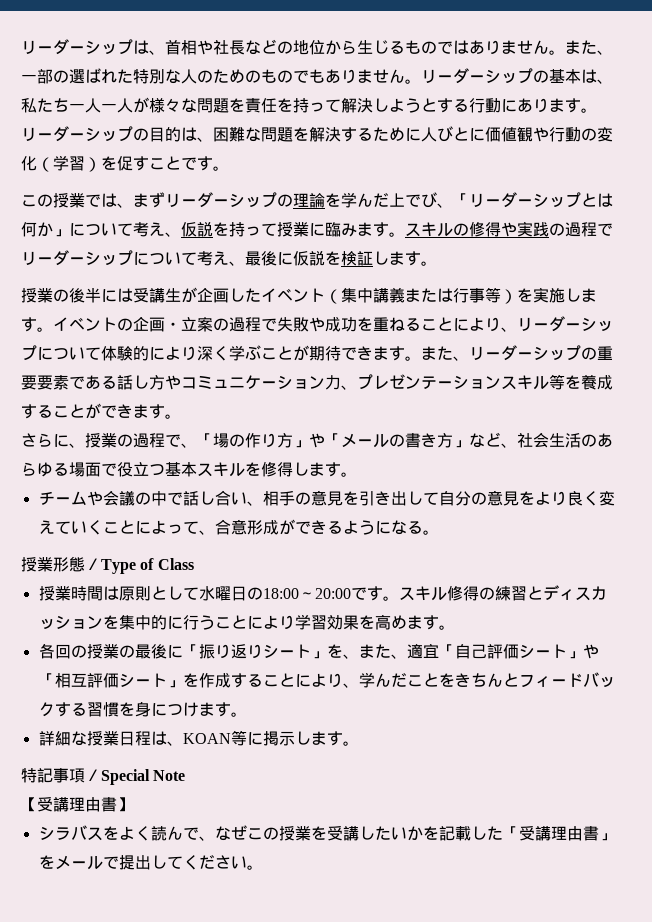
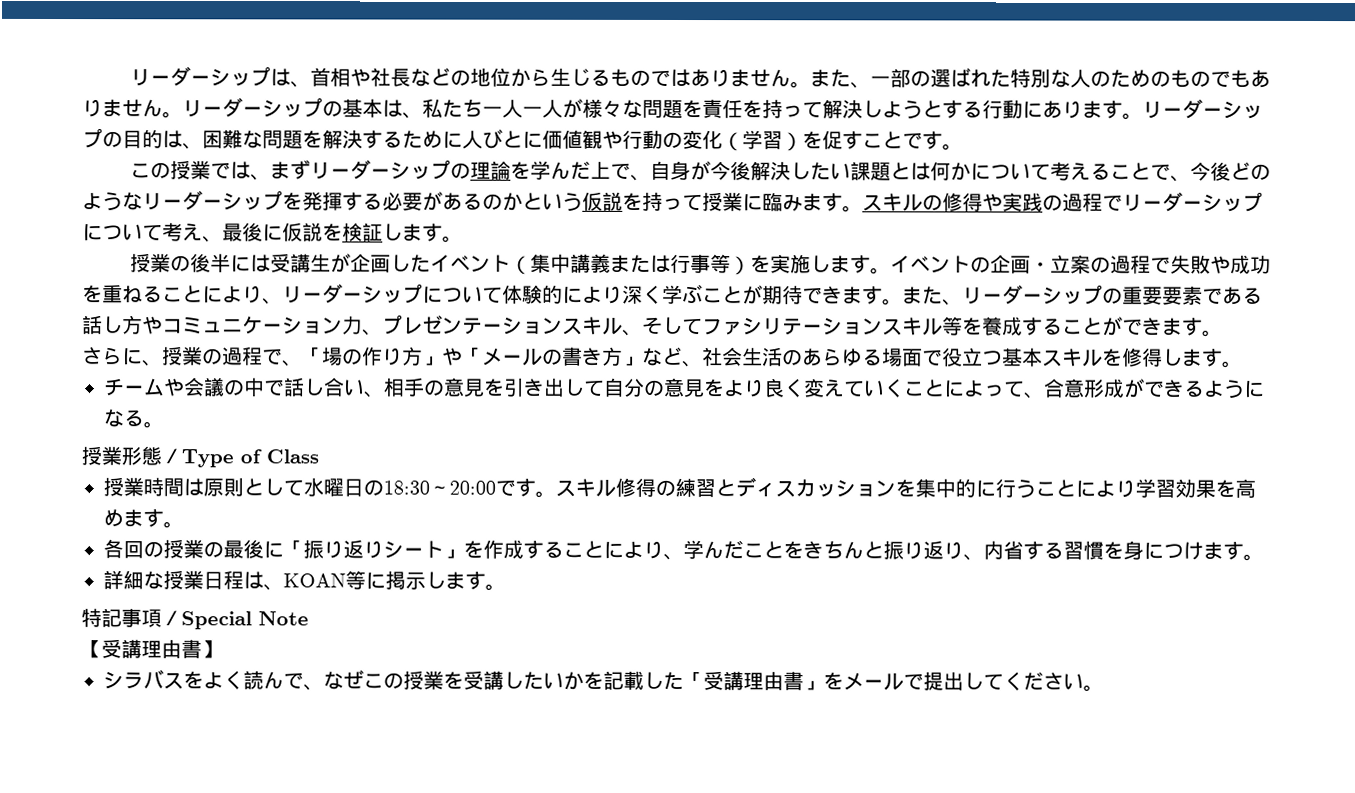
- この授業では、まずリーダーシップの理論を学んだ上でび、「リーダーシップとは何か」について考え、仮説を持って授業に臨みます。
+ この授業では、まずリーダーシップの理論を学んだ上で、自身が今後解決したい課題とは何かについて考えることで、今後どのようなリーダーシップを発揮する必要があるのかという仮説を持って授業に臨みます。
- また、リーダーシップの重要要素である話し方やコミュニケーション力、プレゼンテーションスキル等を養成することができます。
+ また、リーダーシップの重要要素である話し方やコミュニケーション力、プレゼンテーションスキル、そしてファシリテーションスキル等を養成することができます。
- 授業時間は原則として水曜日の18:00～20:00です。
+ 授業時間は原則として水曜日の18:30～20:00です。
- 各回の授業の最後に「振り返りシート」を、また、適宜「自己評価シート」や「相互評価シート」を作成することにより、学んだことをきちんとフィードバックする習慣を身につけます。
+ 各回の授業の最後に「振り返りシート」を作成することにより、学んだことをきちんと振り返り、内省する習慣を身につけます。

